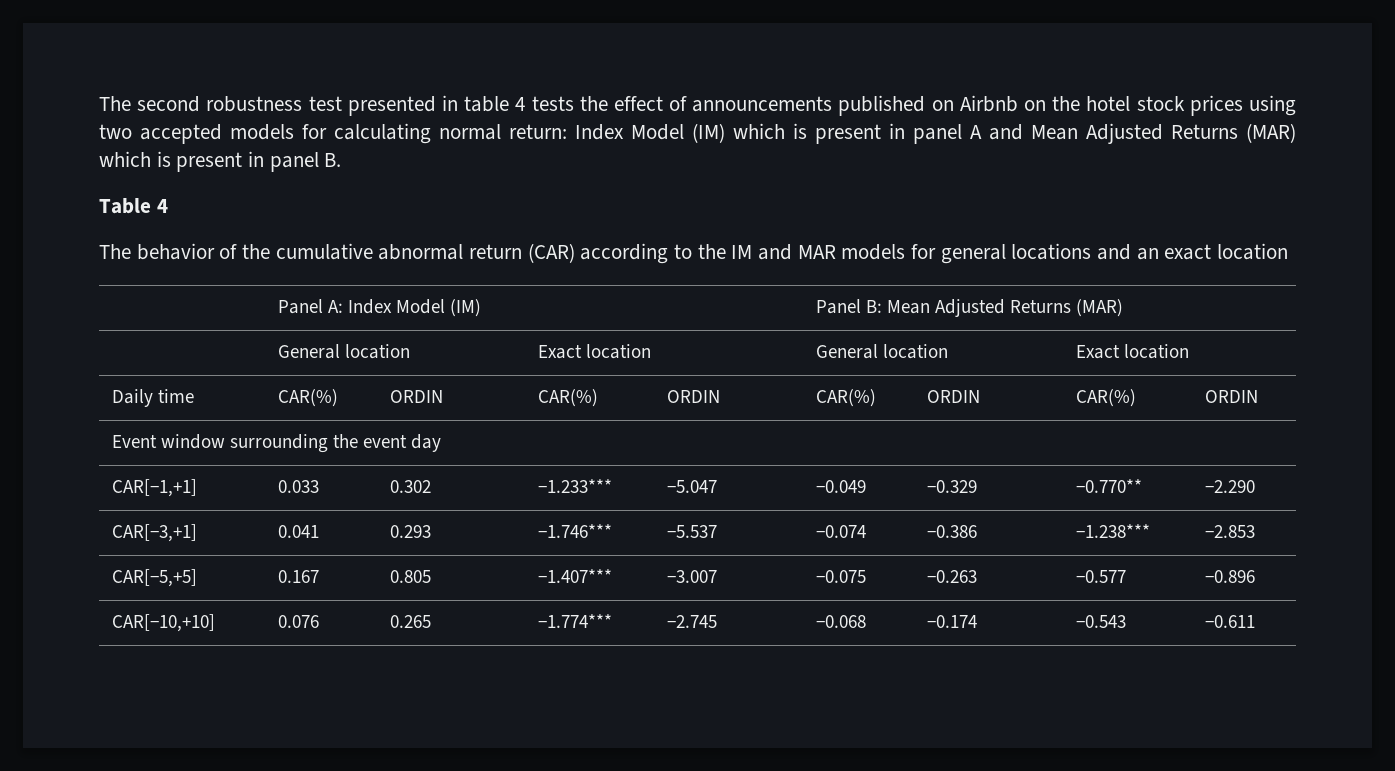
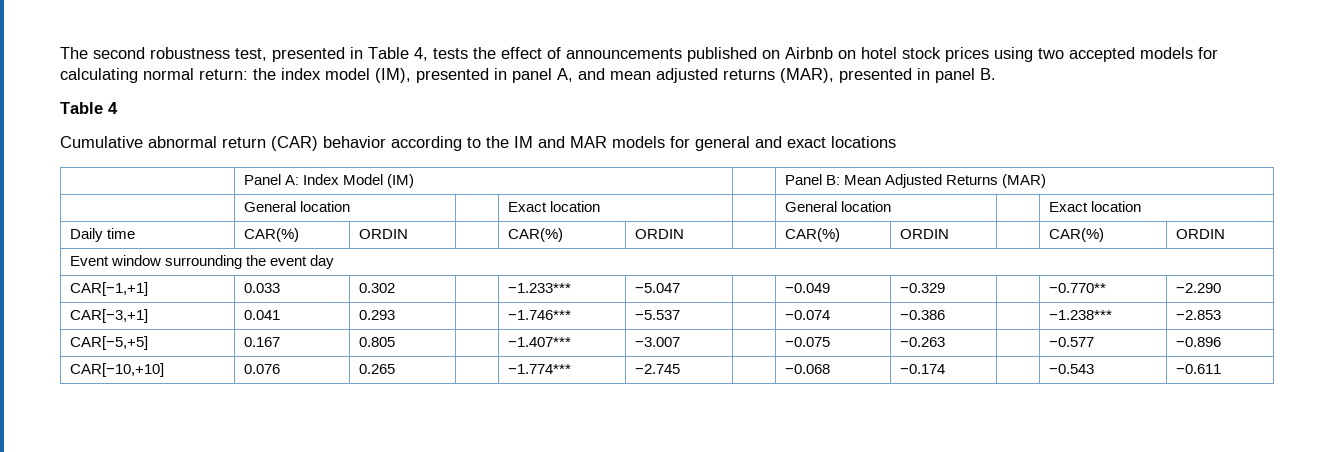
- The second robustness test presented in table 4 tests the effect of announcements published on Airbnb on the hotel stock prices using two accepted models for calculating normal return: Index Model (IM) which is present in panel A and Mean Adjusted Returns (MAR) which is present in panel B.
+ The second robustness test, presented in Table 4, tests the effect of announcements published on Airbnb on hotel stock prices using two accepted models for calculating normal return: the index model (IM), presented in panel A, and mean adjusted returns (MAR), presented in panel B.
- The behavior of the cumulative abnormal return (CAR) according to the IM and MAR models for general locations and an exact location
+ Cumulative abnormal return (CAR) behavior according to the IM and MAR models for general and exact locations

